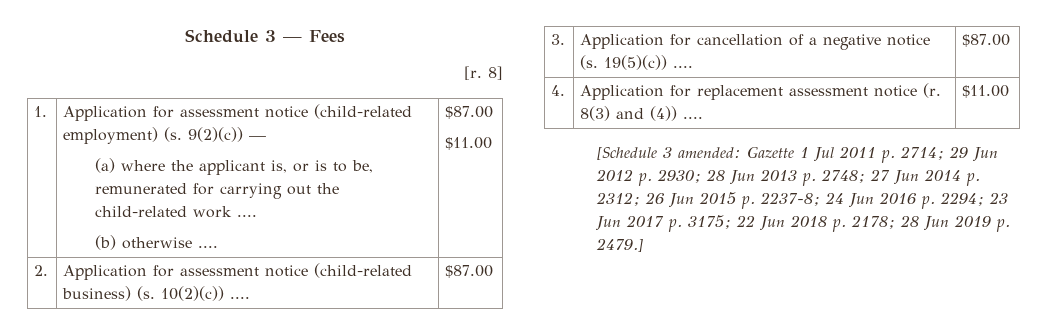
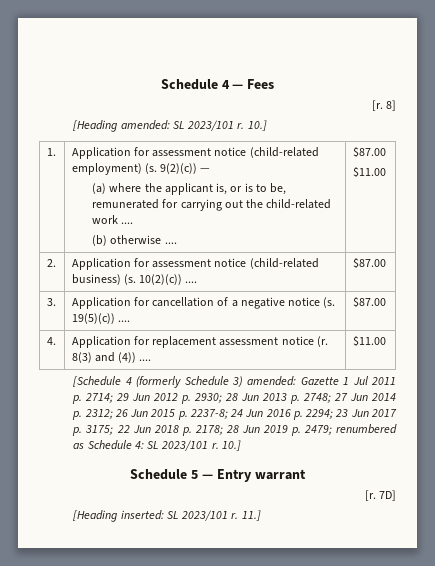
- Schedule 3 — Fees
+ Schedule 4 — Fees
+ [Heading amended: SL 2023/101 r. 10.]
- [Schedule 3 amended: Gazette 1 Jul 2011 p. 2714; 29 Jun 2012 p. 2930; 28 Jun 2013 p. 2748; 27 Jun 2014 p. 2312; 26 Jun 2015 p. 2237-8; 24 Jun 2016 p. 2294; 23 Jun 2017 p. 3175; 22 Jun 2018 p. 2178; 28 Jun 2019 p. 2479.]
+ [Schedule 4 (formerly Schedule 3) amended: Gazette 1 Jul 2011 p. 2714; 29 Jun 2012 p. 2930; 28 Jun 2013 p. 2748; 27 Jun 2014 p. 2312; 26 Jun 2015 p. 2237-8; 24 Jun 2016 p. 2294; 23 Jun 2017 p. 3175; 22 Jun 2018 p. 2178; 28 Jun 2019 p. 2479; renumbered as Schedule 4: SL 2023/101 r. 10.]
+ Schedule 5 — Entry warrant
+ [r. 7D]
+ [Heading inserted: SL 2023/101 r. 11.]

